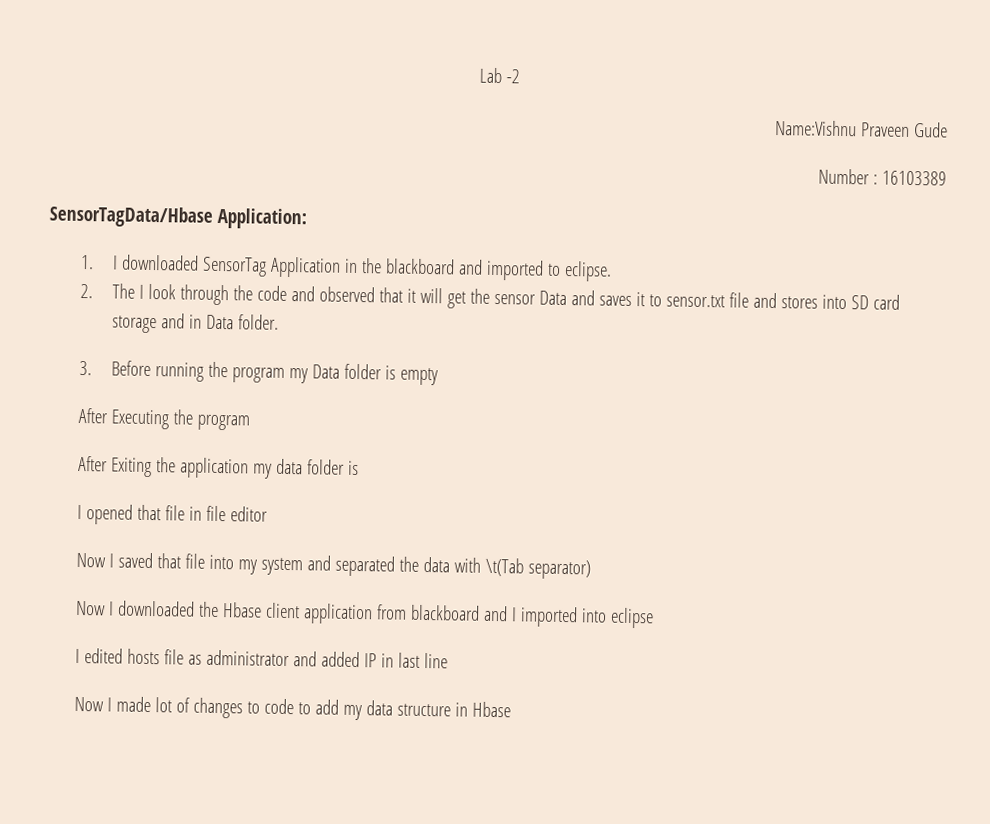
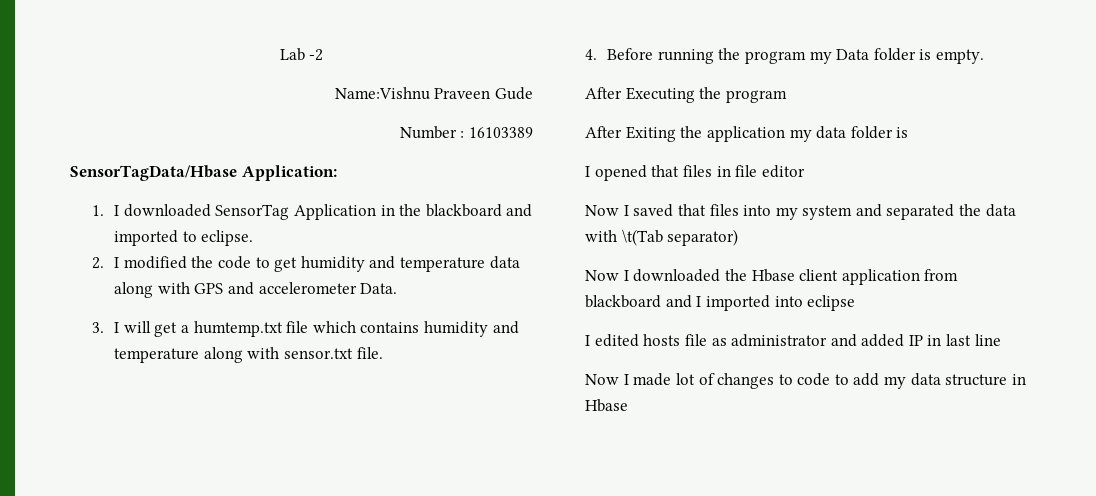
- 2. The I look through the code and observed that it will get the sensor Data and saves it to sensor.txt file and stores into SD card storage and in Data folder.
- 3. Before running the program my Data folder is empty
+ 2. I modified the code to get humidity and temperature data along with GPS and accelerometer Data.
+ 3. I will get a humtemp.txt file which contains humidity and temperature along with sensor.txt file.
+ 4. Before running the program my Data folder is empty.
- I opened that file in file editor
+ I opened that files in file editor
- Now I saved that file into my system and separated the data with \t(Tab separator)
+ Now I saved that files into my system and separated the data with \t(Tab separator)

